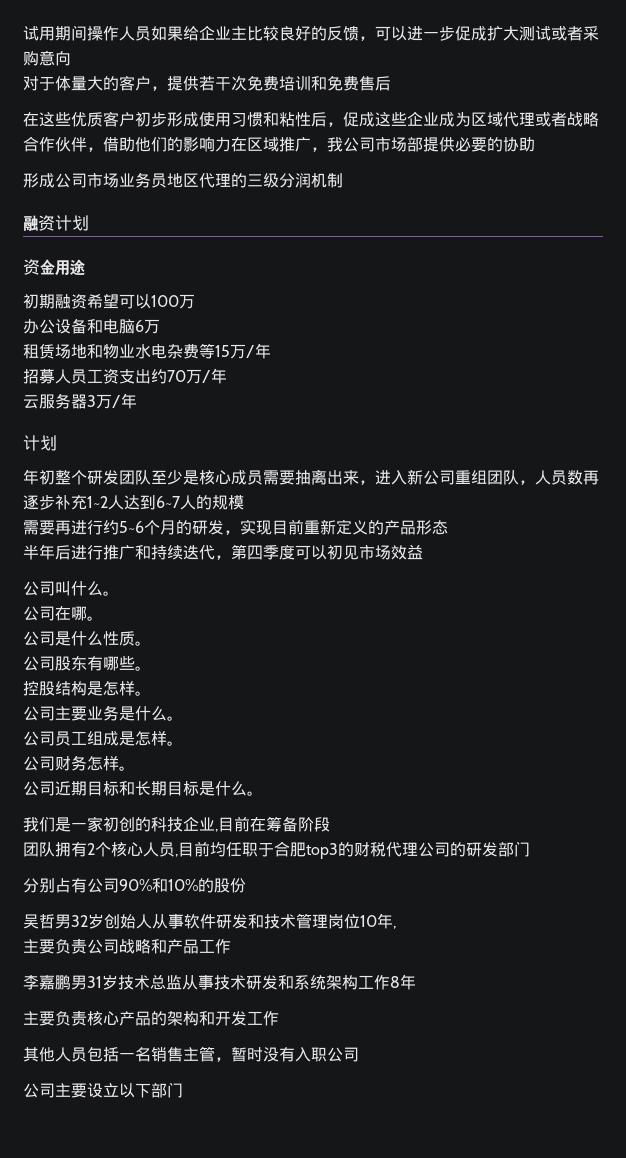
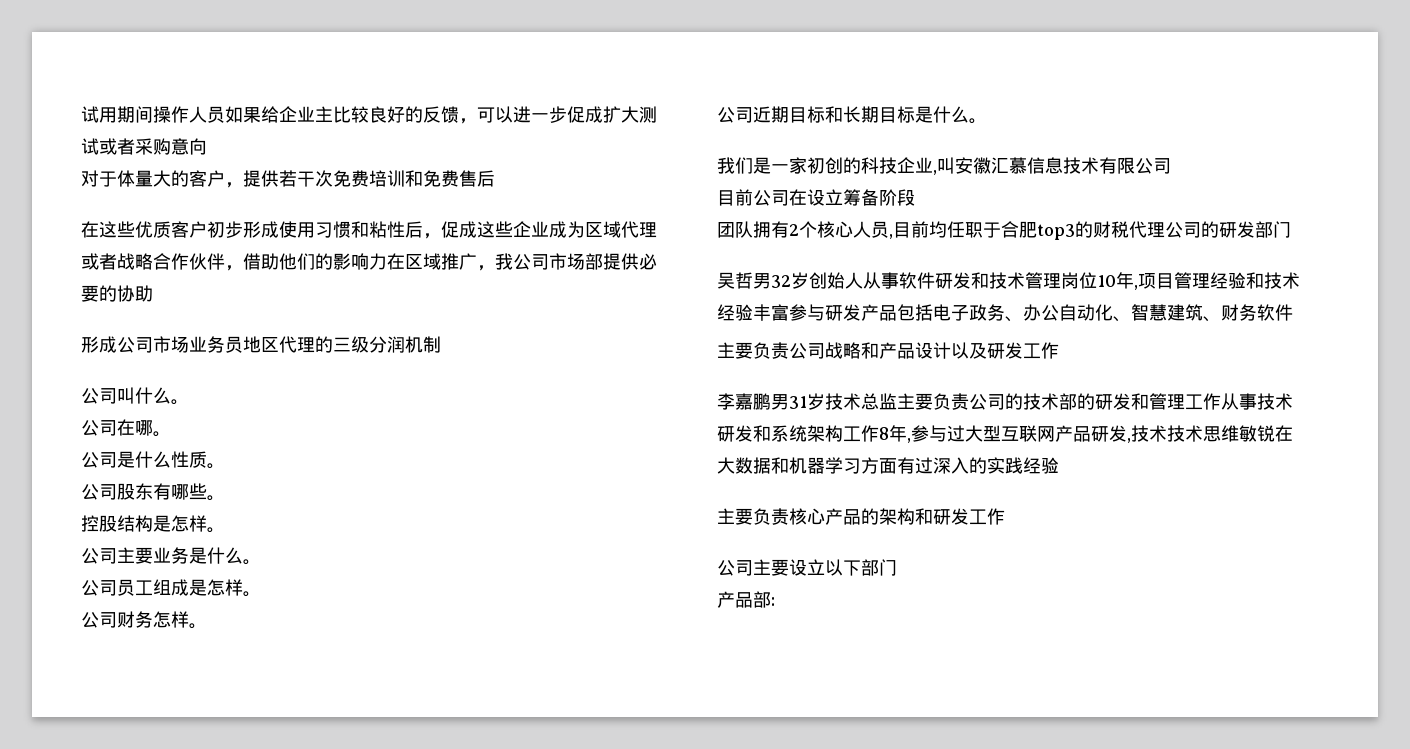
- 融资计划
- 资金用途
- 初期融资希望可以100万
- 办公设备和电脑6万
- 租赁场地和物业水电杂费等15万/年
- 招募人员工资支出约70万/年
- 云服务器3万/年
- 计划
- 年初整个研发团队至少是核心成员需要抽离出来，进入新公司重组团队，人员数再逐步补充1~2人达到6~7人的规模
- 需要再进行约5~6个月的研发，实现目前重新定义的产品形态
- 半年后进行推广和持续迭代，第四季度可以初见市场效益
- 我们是一家初创的科技企业,目前在筹备阶段
+ 我们是一家初创的科技企业,叫安徽汇慕信息技术有限公司
+ 目前公司在设立筹备阶段
- 分别占有公司90%和10%的股份
- 吴哲男32岁创始人从事软件研发和技术管理岗位10年,
+ 吴哲男32岁创始人从事软件研发和技术管理岗位10年,项目管理经验和技术经验丰富参与研发产品包括电子政务、办公自动化、智慧建筑、财务软件
- 主要负责公司战略和产品工作
+ 主要负责公司战略和产品设计以及研发工作
- 李嘉鹏男31岁技术总监从事技术研发和系统架构工作8年
+ 李嘉鹏男31岁技术总监主要负责公司的技术部的研发和管理工作从事技术研发和系统架构工作8年,参与过大型互联网产品研发,技术技术思维敏锐在大数据和机器学习方面有过深入的实践经验
- 主要负责核心产品的架构和开发工作
- 其他人员包括一名销售主管，暂时没有入职公司
+ 主要负责核心产品的架构和研发工作
+ 产品部:

